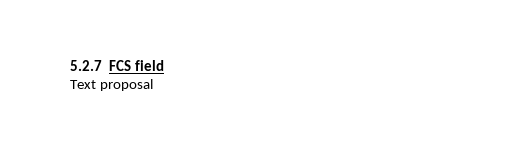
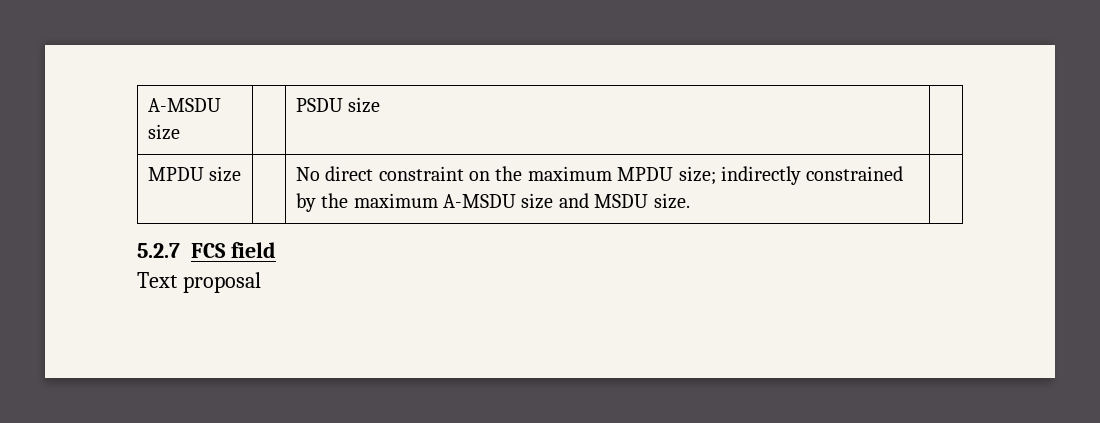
+ A-MSDU size | | PSDU size |
+ MPDU size | | No direct constraint on the maximum MPDU size; indirectly constrained by the maximum A-MSDU size and MSDU size. |

